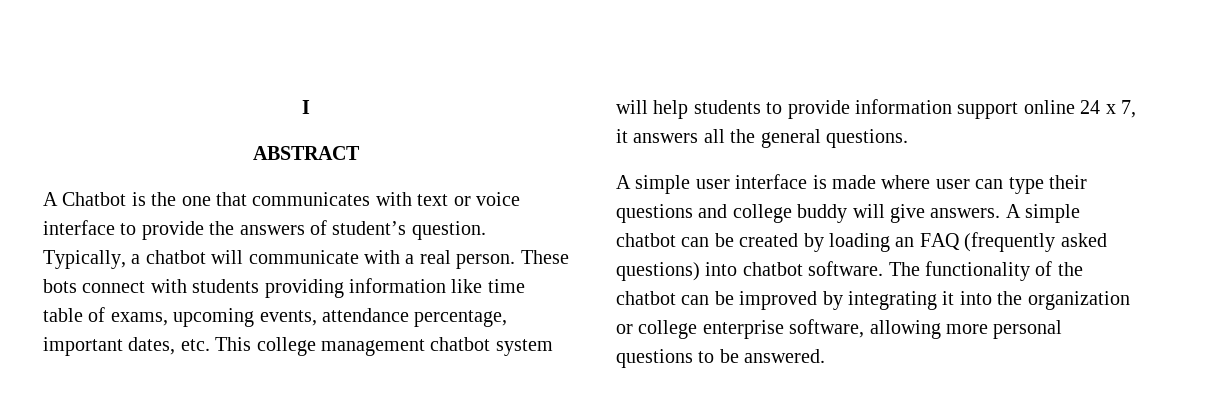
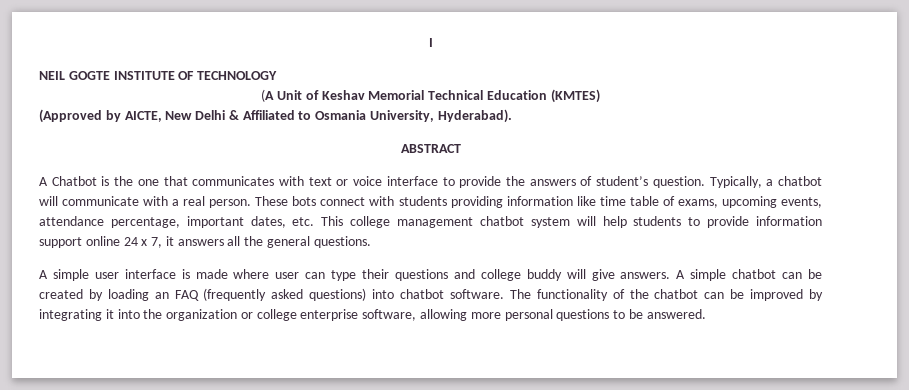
+ NEIL GOGTE INSTITUTE OF TECHNOLOGY
+ (A Unit of Keshav Memorial Technical Education (KMTES)
+ (Approved by AICTE, New Delhi & Affiliated to Osmania University, Hyderabad).

